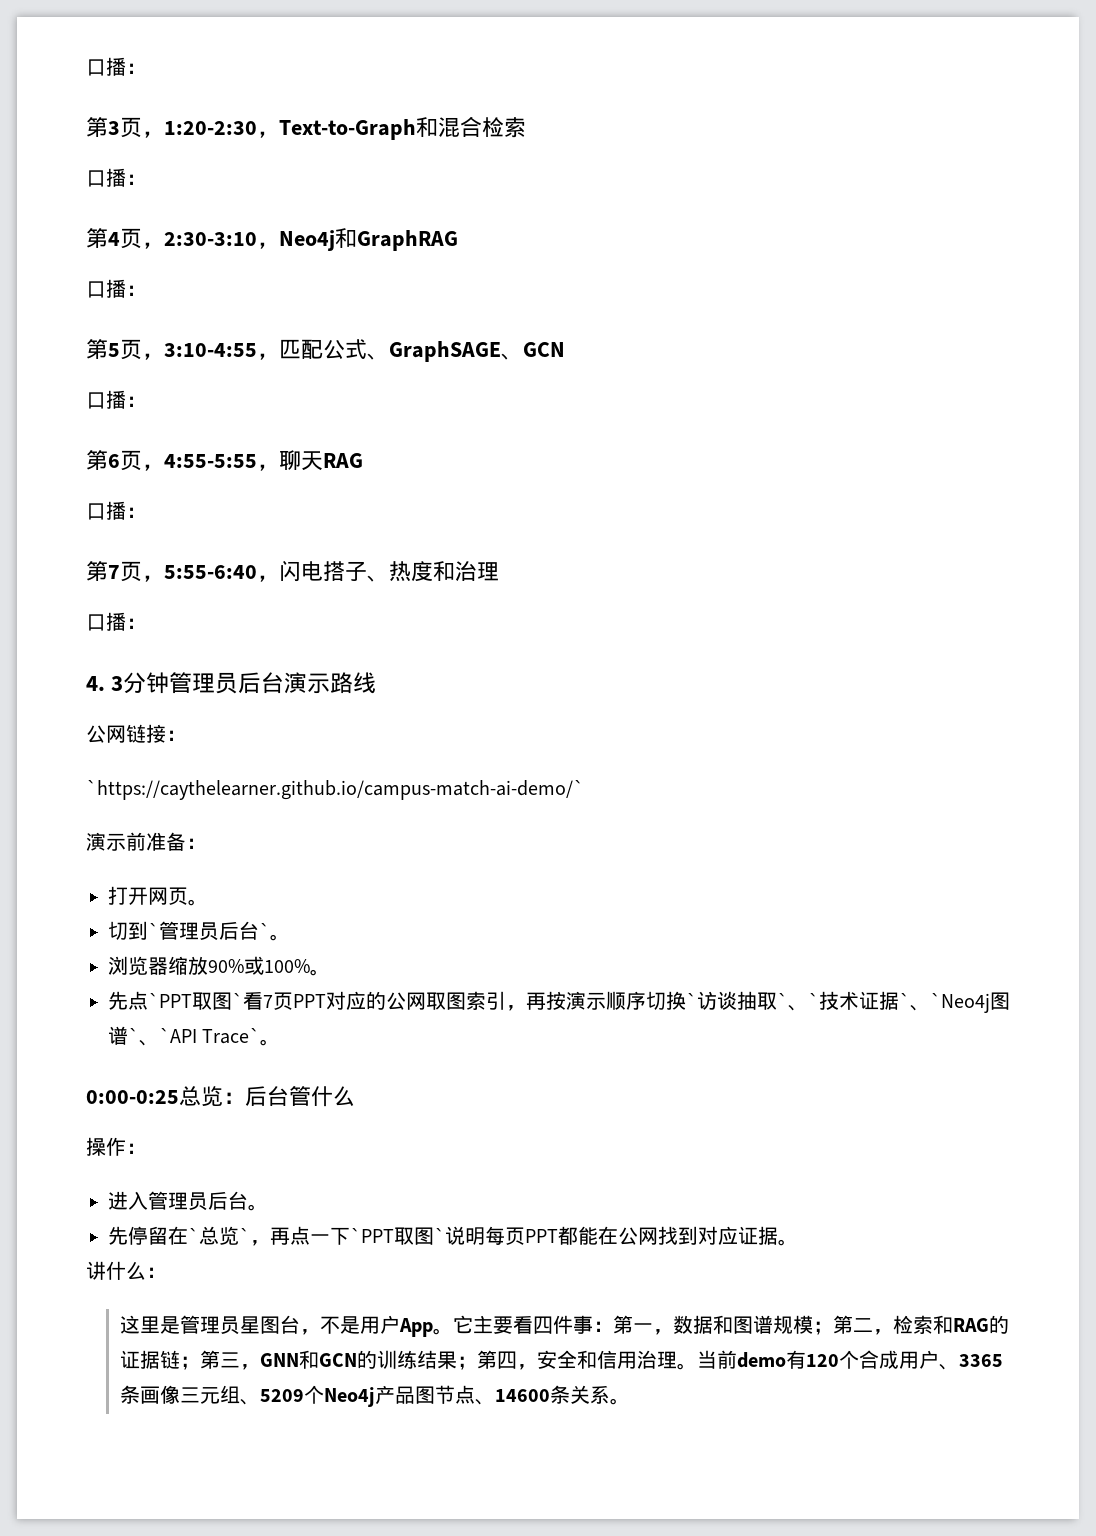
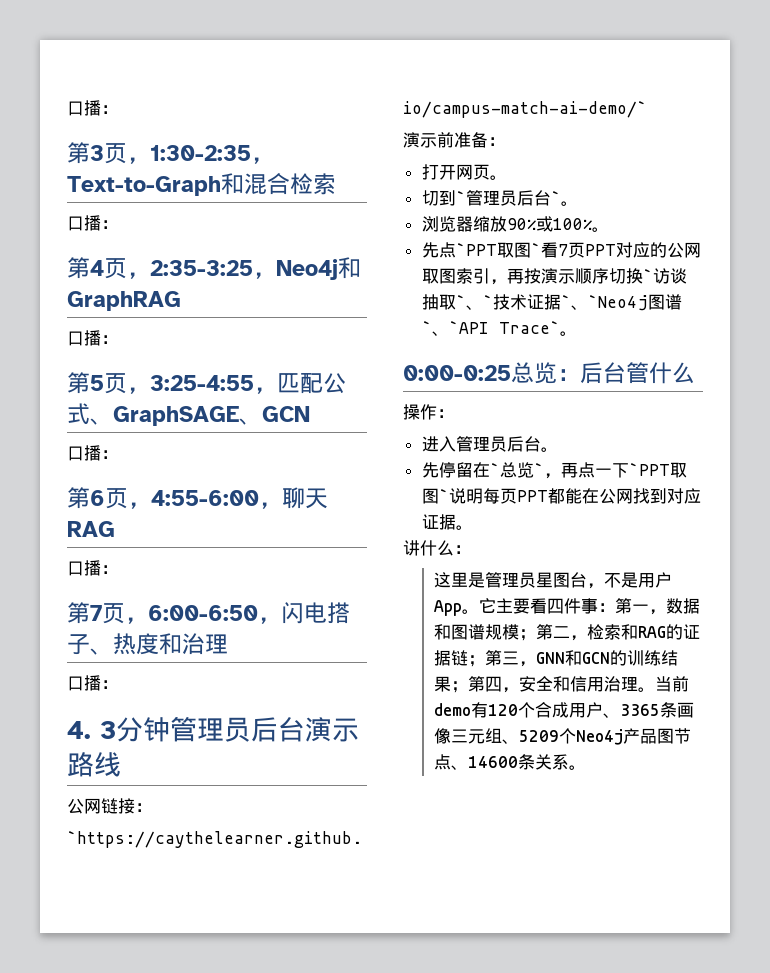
- 第3页，1:20-2:30，Text-to-Graph和混合检索
+ 第3页，1:30-2:35，Text-to-Graph和混合检索
- 第4页，2:30-3:10，Neo4j和GraphRAG
+ 第4页，2:35-3:25，Neo4j和GraphRAG
- 第5页，3:10-4:55，匹配公式、GraphSAGE、GCN
+ 第5页，3:25-4:55，匹配公式、GraphSAGE、GCN
- 第6页，4:55-5:55，聊天RAG
+ 第6页，4:55-6:00，聊天RAG
- 第7页，5:55-6:40，闪电搭子、热度和治理
+ 第7页，6:00-6:50，闪电搭子、热度和治理

